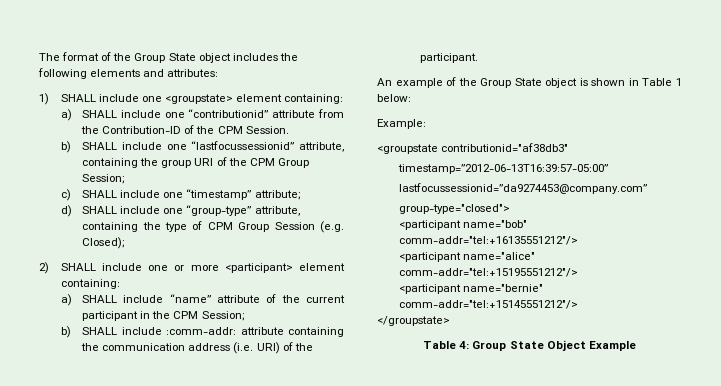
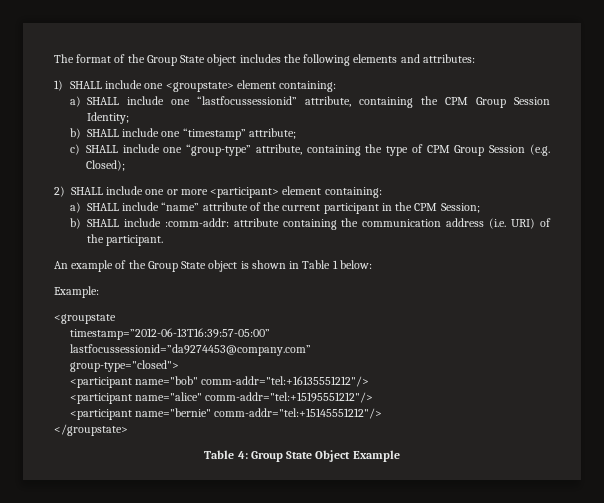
- a) SHALL include one “contributionid” attribute from the Contribution-ID of the CPM Session.
- b) SHALL include one “lastfocussessionid” attribute, containing the group URI of the CPM Group Session;
- c) SHALL include one “timestamp” attribute;
+ a) SHALL include one “lastfocussessionid” attribute, containing the CPM Group Session Identity;
+ b) SHALL include one “timestamp” attribute;
- d) SHALL include one “group-type” attribute, containing the type of CPM Group Session (e.g. Closed);
+ c) SHALL include one “group-type” attribute, containing the type of CPM Group Session (e.g. Closed);
- <groupstate contributionid="af38db3"
+ <groupstate

